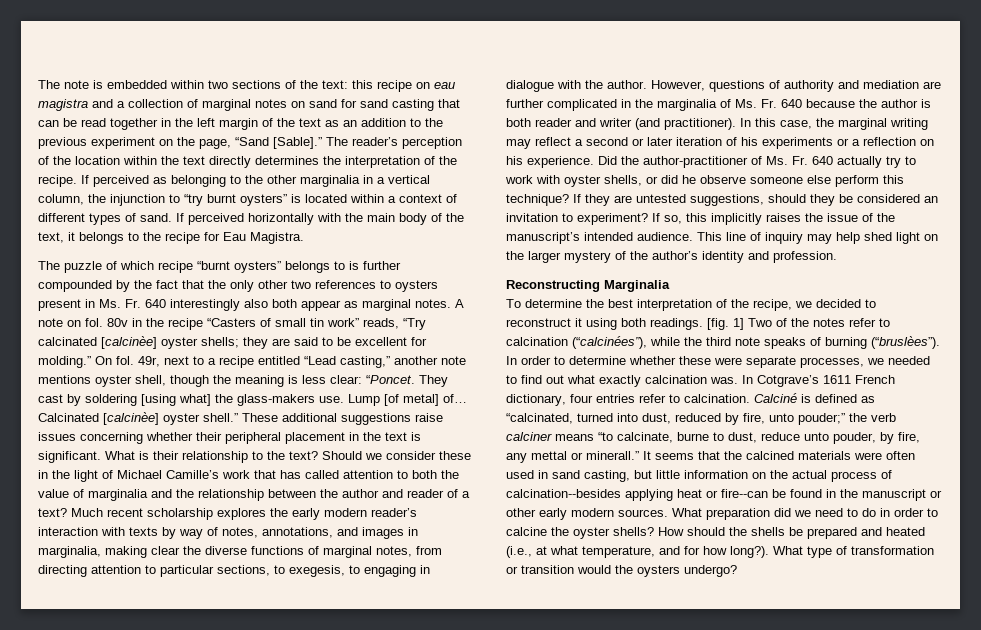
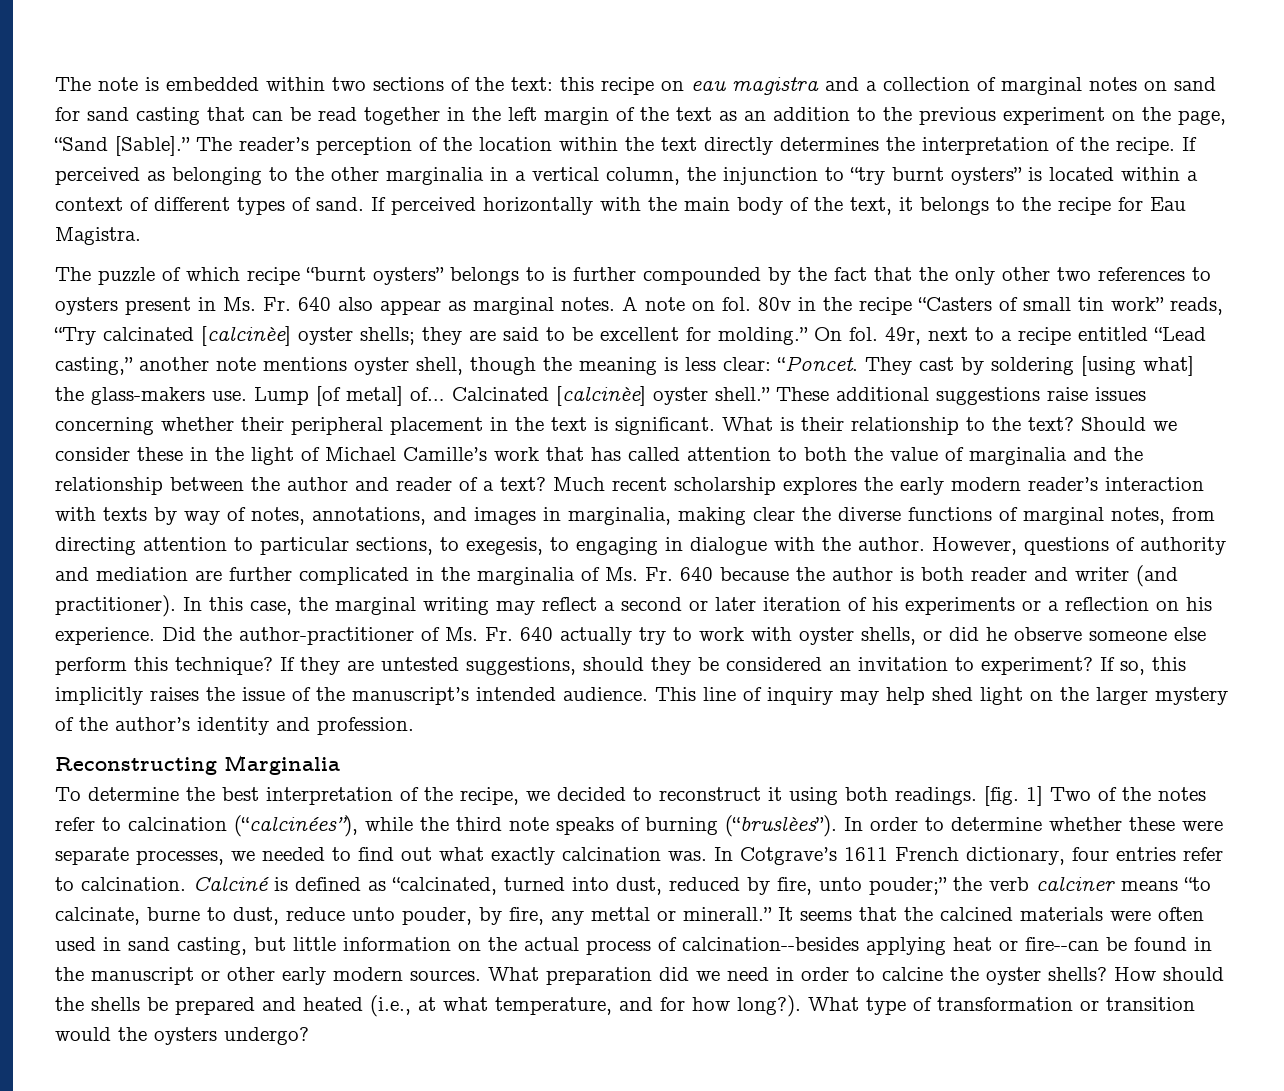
- The puzzle of which recipe “burnt oysters” belongs to is further compounded by the fact that the only other two references to oysters present in Ms. Fr. 640 interestingly also both appear as marginal notes.
+ The puzzle of which recipe “burnt oysters” belongs to is further compounded by the fact that the only other two references to oysters present in Ms. Fr. 640 also appear as marginal notes.
- What preparation did we need to do in order to calcine the oyster shells?
+ What preparation did we need in order to calcine the oyster shells?

